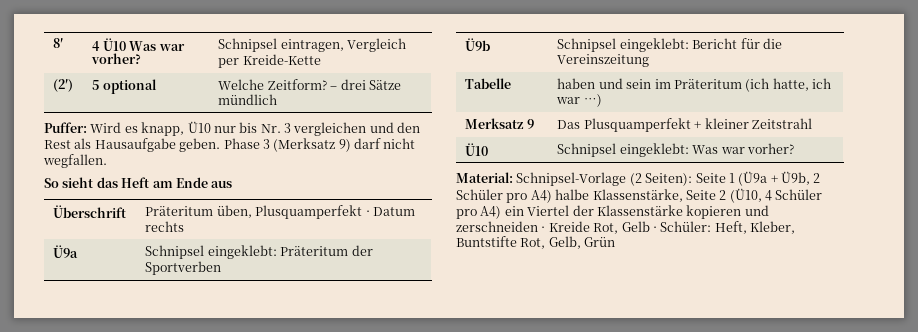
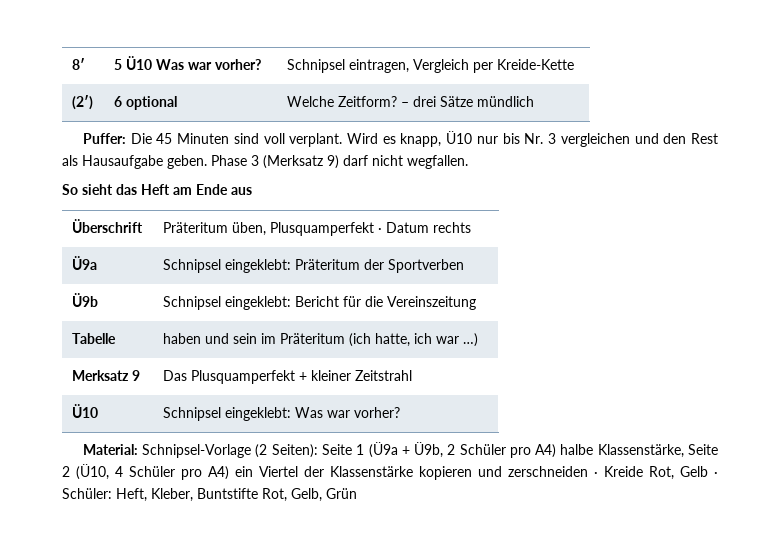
- 8′ | 4 Ü10 Was war vorher? | Schnipsel eintragen, Vergleich per Kreide-Kette
+ 8′ | 5 Ü10 Was war vorher? | Schnipsel eintragen, Vergleich per Kreide-Kette
- (2′) | 5 optional | Welche Zeitform? – drei Sätze mündlich
+ (2′) | 6 optional | Welche Zeitform? – drei Sätze mündlich
- Puffer: Wird es knapp, Ü10 nur bis Nr. 3 vergleichen und den Rest als Hausaufgabe geben.
+ Puffer: Die 45 Minuten sind voll verplant. Wird es knapp, Ü10 nur bis Nr. 3 vergleichen und den Rest als Hausaufgabe geben.

